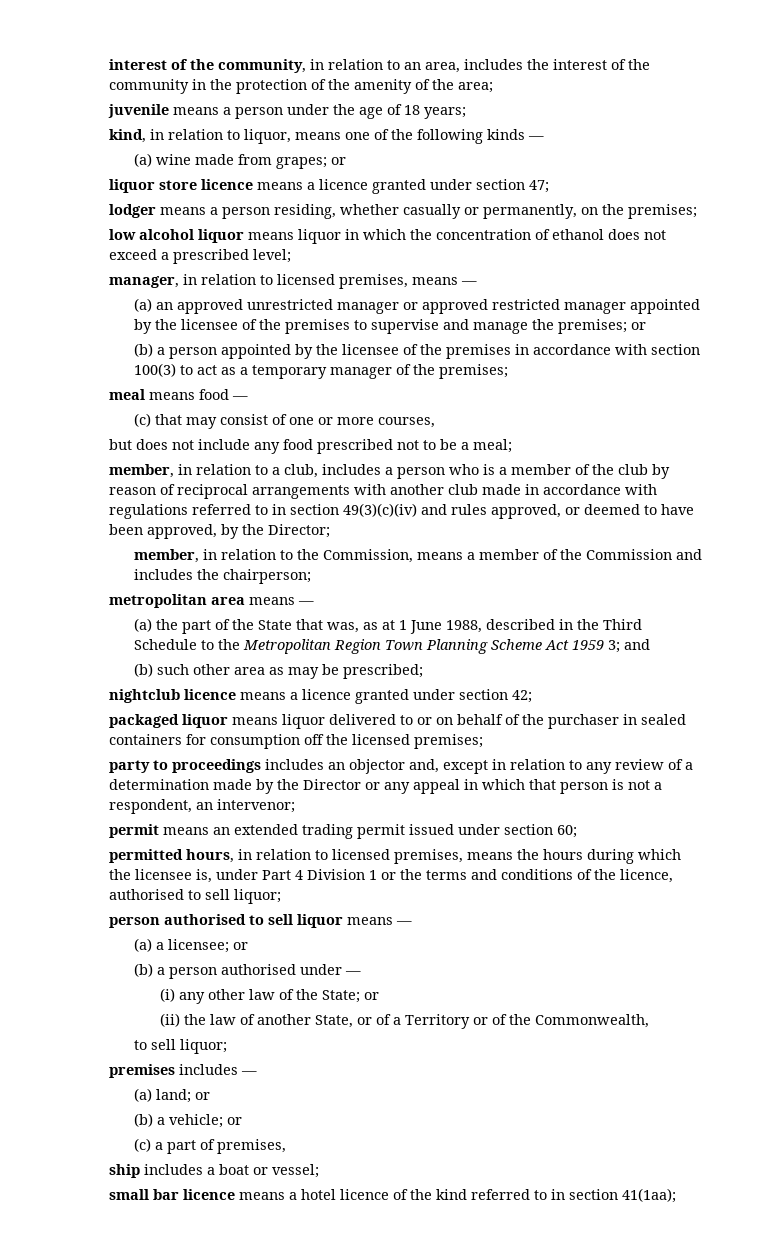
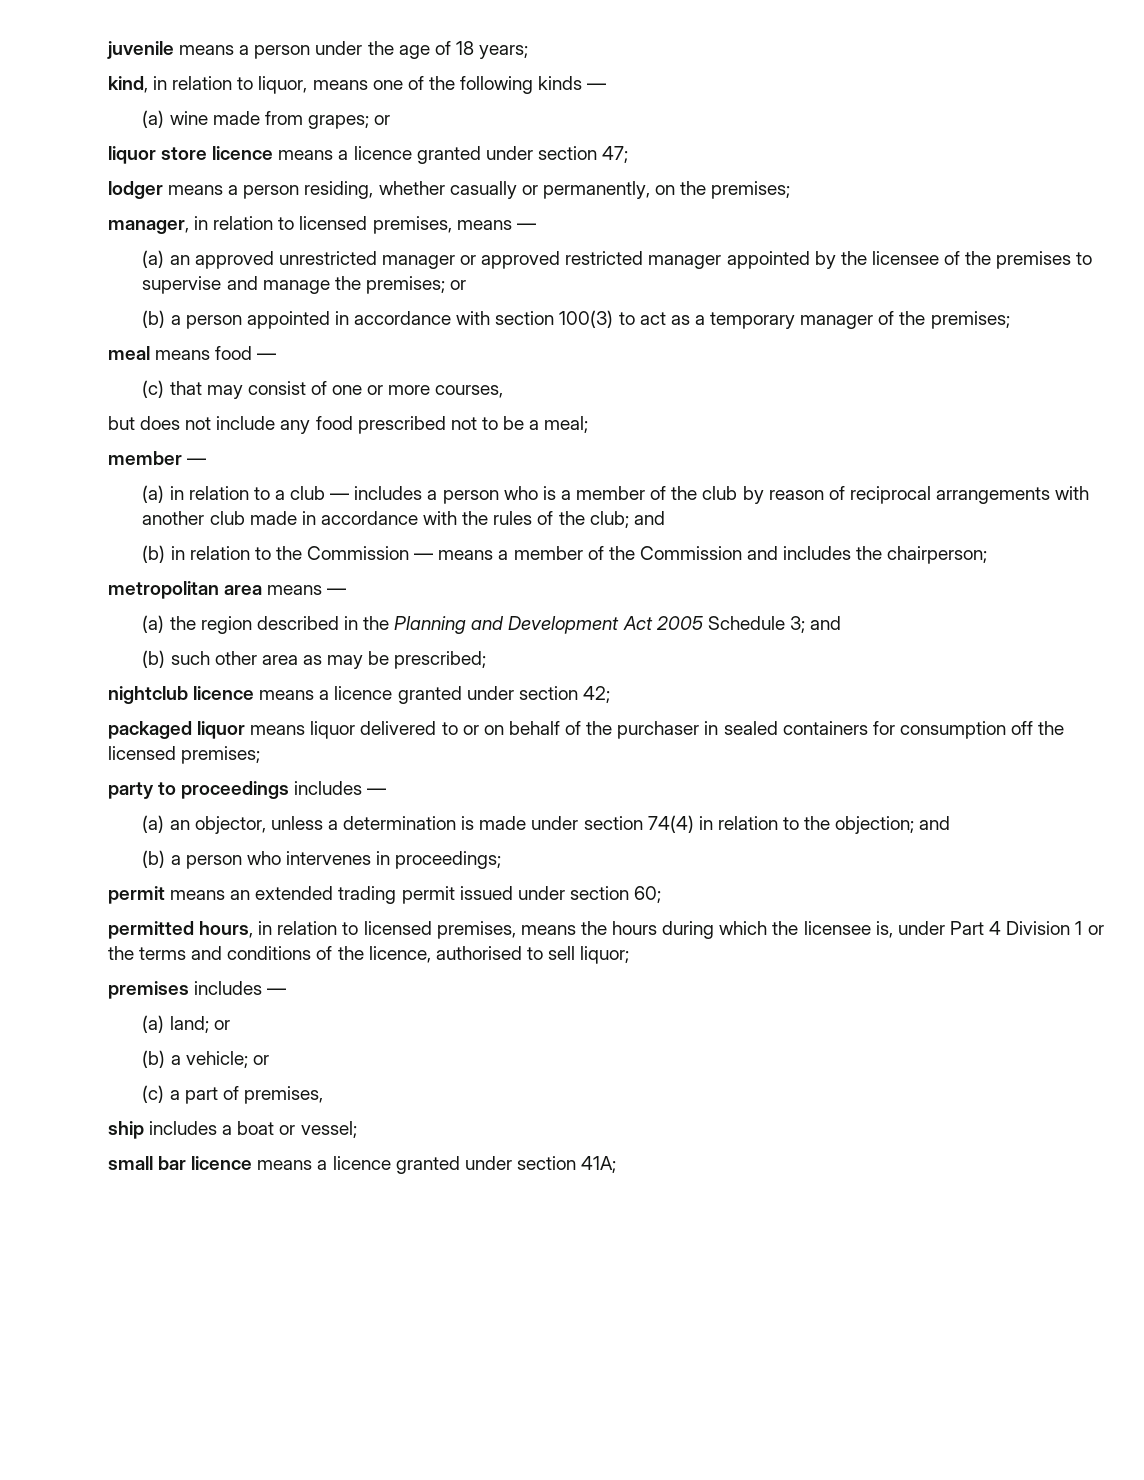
- interest of the community, in relation to an area, includes the interest of the community in the protection of the amenity of the area;
- low alcohol liquor means liquor in which the concentration of ethanol does not exceed a prescribed level;
- (b) a person appointed by the licensee of the premises in accordance with section 100(3) to act as a temporary manager of the premises;
+ (b) a person appointed in accordance with section 100(3) to act as a temporary manager of the premises;
- member, in relation to a club, includes a person who is a member of the club by reason of reciprocal arrangements with another club made in accordance with regulations referred to in section 49(3)(c)(iv) and rules approved, or deemed to have been approved, by the Director;
- member, in relation to the Commission, means a member of the Commission and includes the chairperson;
+ member —
+ (a) in relation to a club — includes a person who is a member of the club by reason of reciprocal arrangements with another club made in accordance with the rules of the club; and
+ (b) in relation to the Commission — means a member of the Commission and includes the chairperson;
- (a) the part of the State that was, as at 1 June 1988, described in the Third Schedule to the Metropolitan Region Town Planning Scheme Act 1959 3; and
+ (a) the region described in the Planning and Development Act 2005 Schedule 3; and
- party to proceedings includes an objector and, except in relation to any review of a determination made by the Director or any appeal in which that person is not a respondent, an intervenor;
+ party to proceedings includes —
+ (a) an objector, unless a determination is made under section 74(4) in relation to the objection; and
+ (b) a person who intervenes in proceedings;
- person authorised to sell liquor means —
- (a) a licensee; or
- (b) a person authorised under —
- (i) any other law of the State; or
- (ii) the law of another State, or of a Territory or of the Commonwealth,
- to sell liquor;
- small bar licence means a hotel licence of the kind referred to in section 41(1aa);
+ small bar licence means a licence granted under section 41A;

